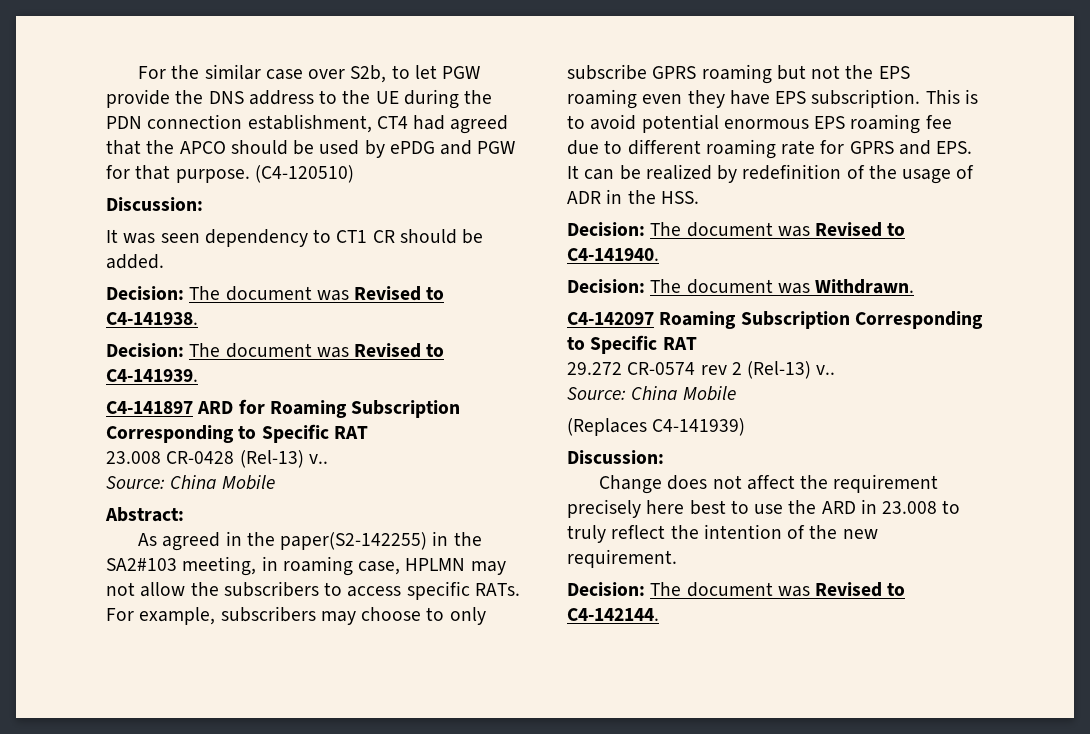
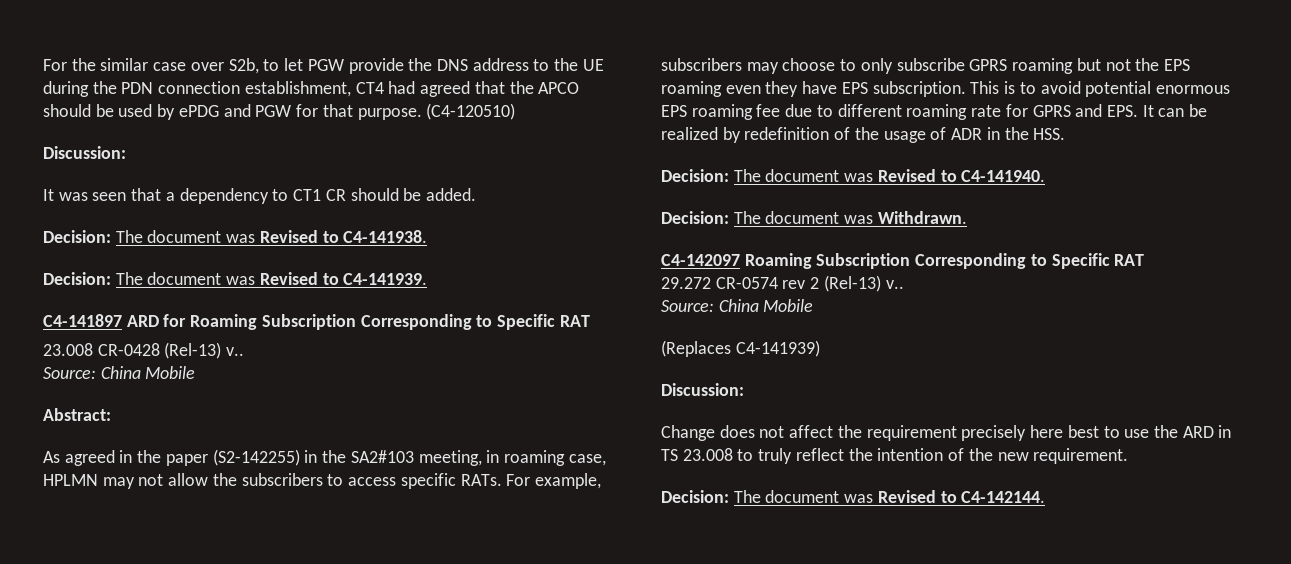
- It was seen dependency to CT1 CR should be added.
+ It was seen that a dependency to CT1 CR should be added.
- As agreed in the paper(S2-142255) in the SA2#103 meeting, in roaming case, HPLMN may not allow the subscribers to access specific RATs.
+ As agreed in the paper (S2-142255) in the SA2#103 meeting, in roaming case, HPLMN may not allow the subscribers to access specific RATs.
- Change does not affect the requirement precisely here best to use the ARD in 23.008 to truly reflect the intention of the new requirement.
+ Change does not affect the requirement precisely here best to use the ARD in TS 23.008 to truly reflect the intention of the new requirement.

